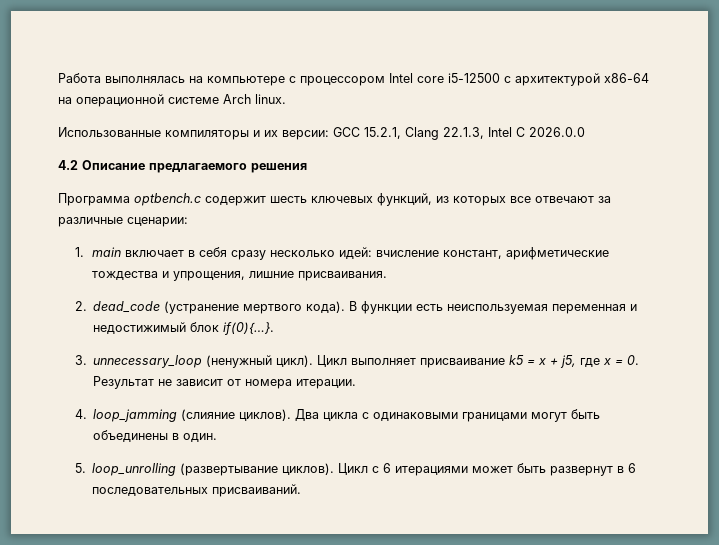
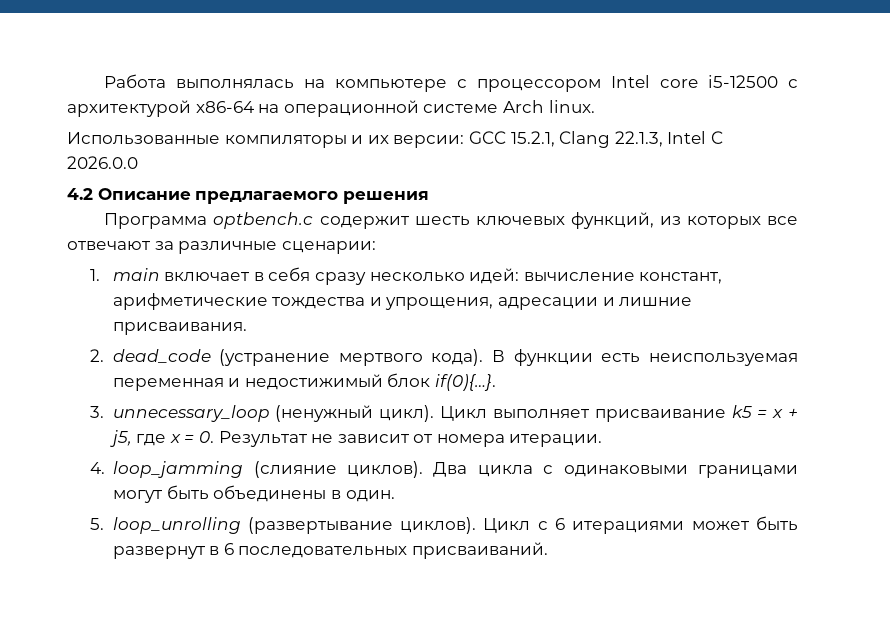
- 1. main включает в себя сразу несколько идей: вчисление констант, арифметические тождества и упрощения, лишние присваивания.
+ 1. main включает в себя сразу несколько идей: вычисление констант, арифметические тождества и упрощения, адресации и лишние присваивания.

